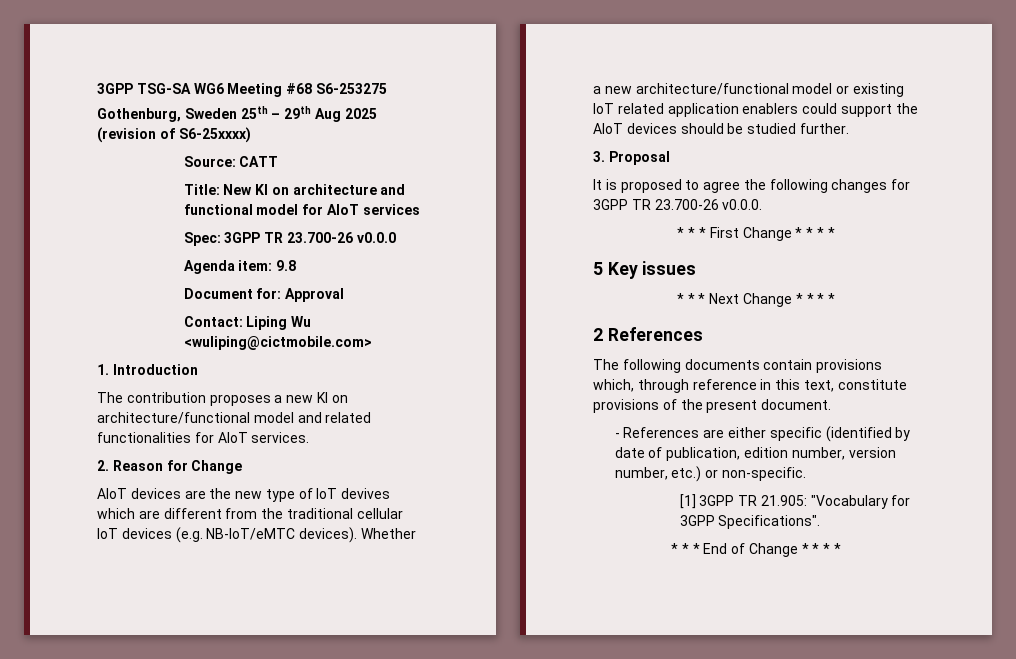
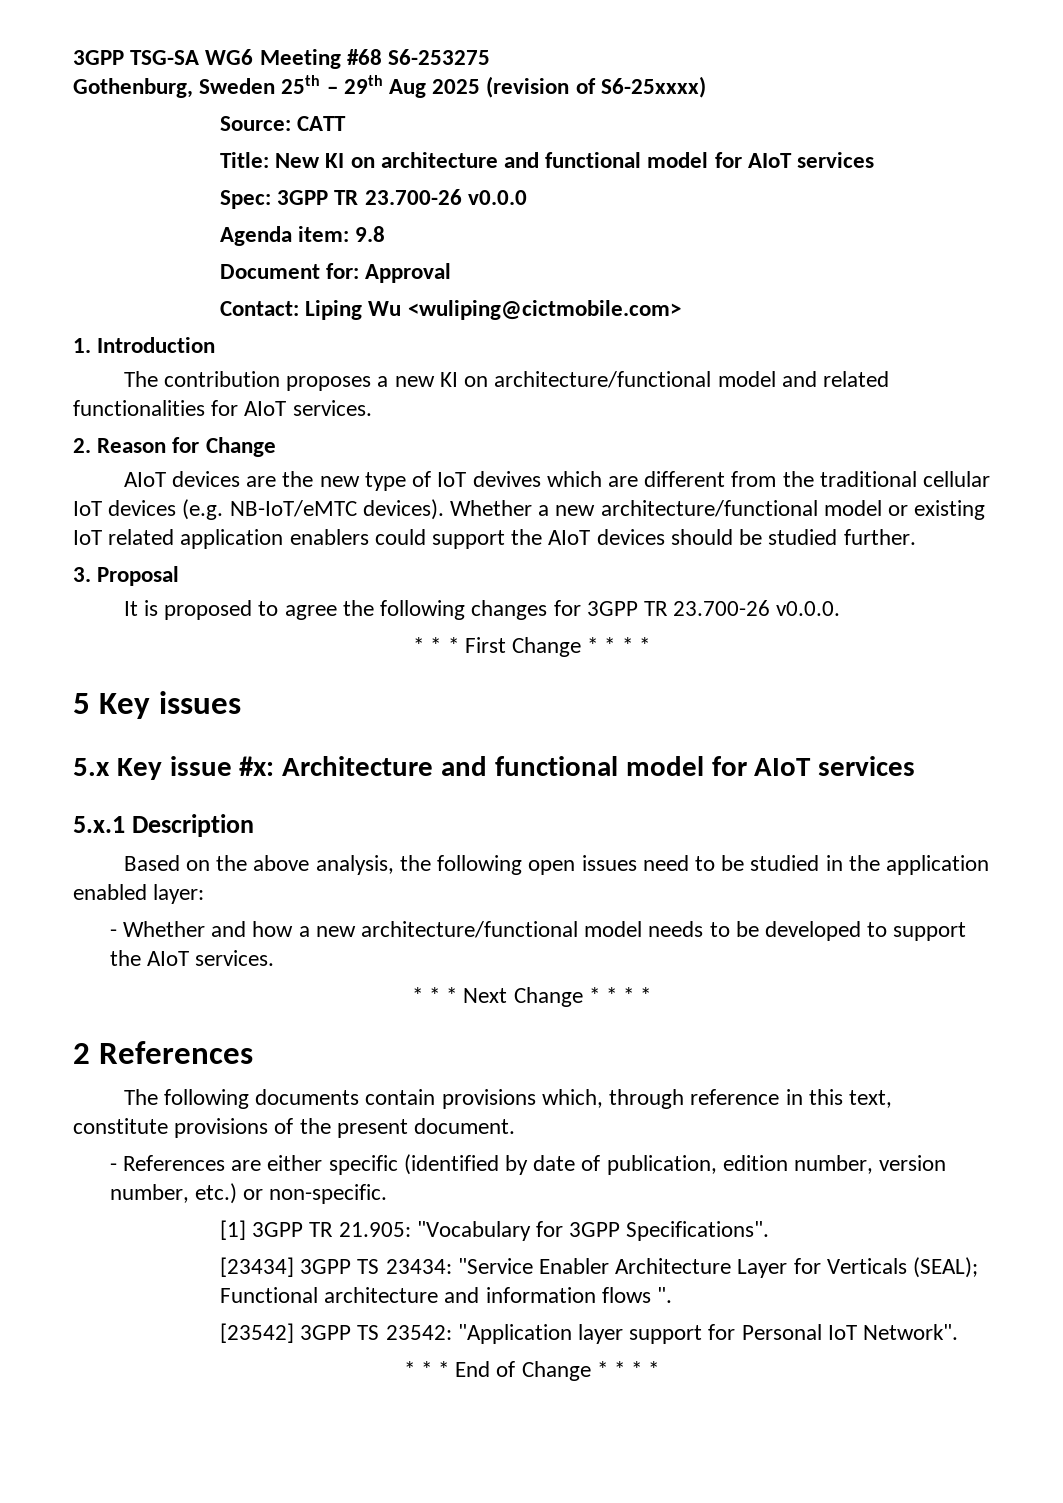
+ 5.x Key issue #x: Architecture and functional model for AIoT services
+ 5.x.1 Description
+ Based on the above analysis, the following open issues need to be studied in the application enabled layer:
+ - Whether and how a new architecture/functional model needs to be developed to support the AIoT services.
+ [23434] 3GPP TS 23434: "Service Enabler Architecture Layer for Verticals (SEAL); Functional architecture and information flows ".
+ [23542] 3GPP TS 23542: "Application layer support for Personal IoT Network".

